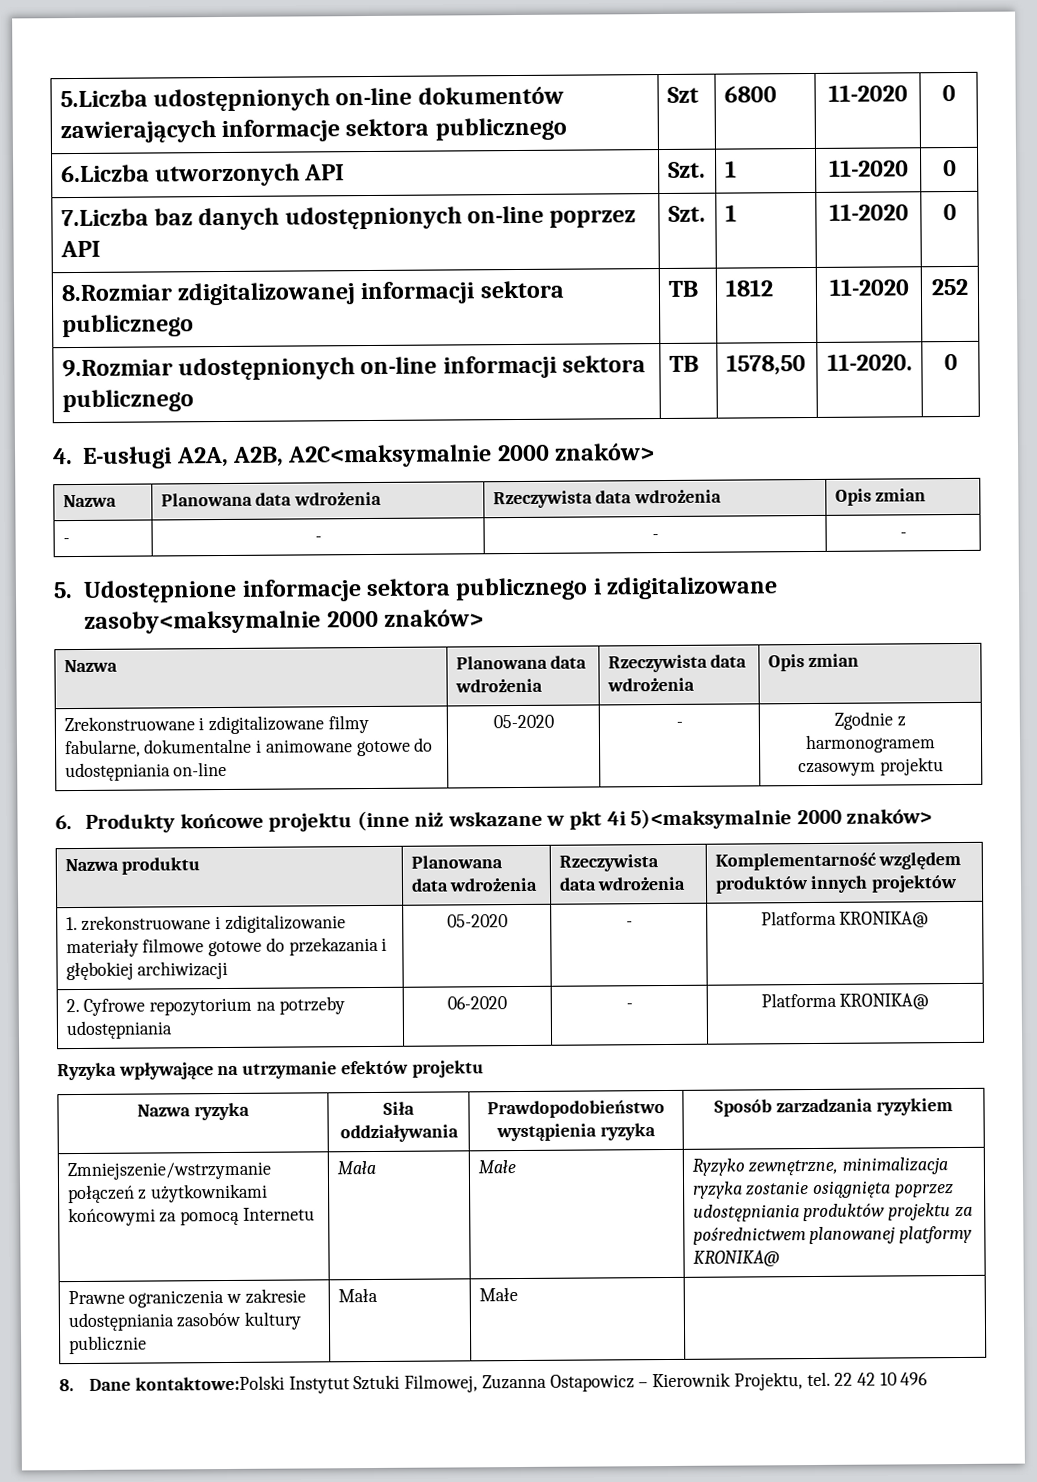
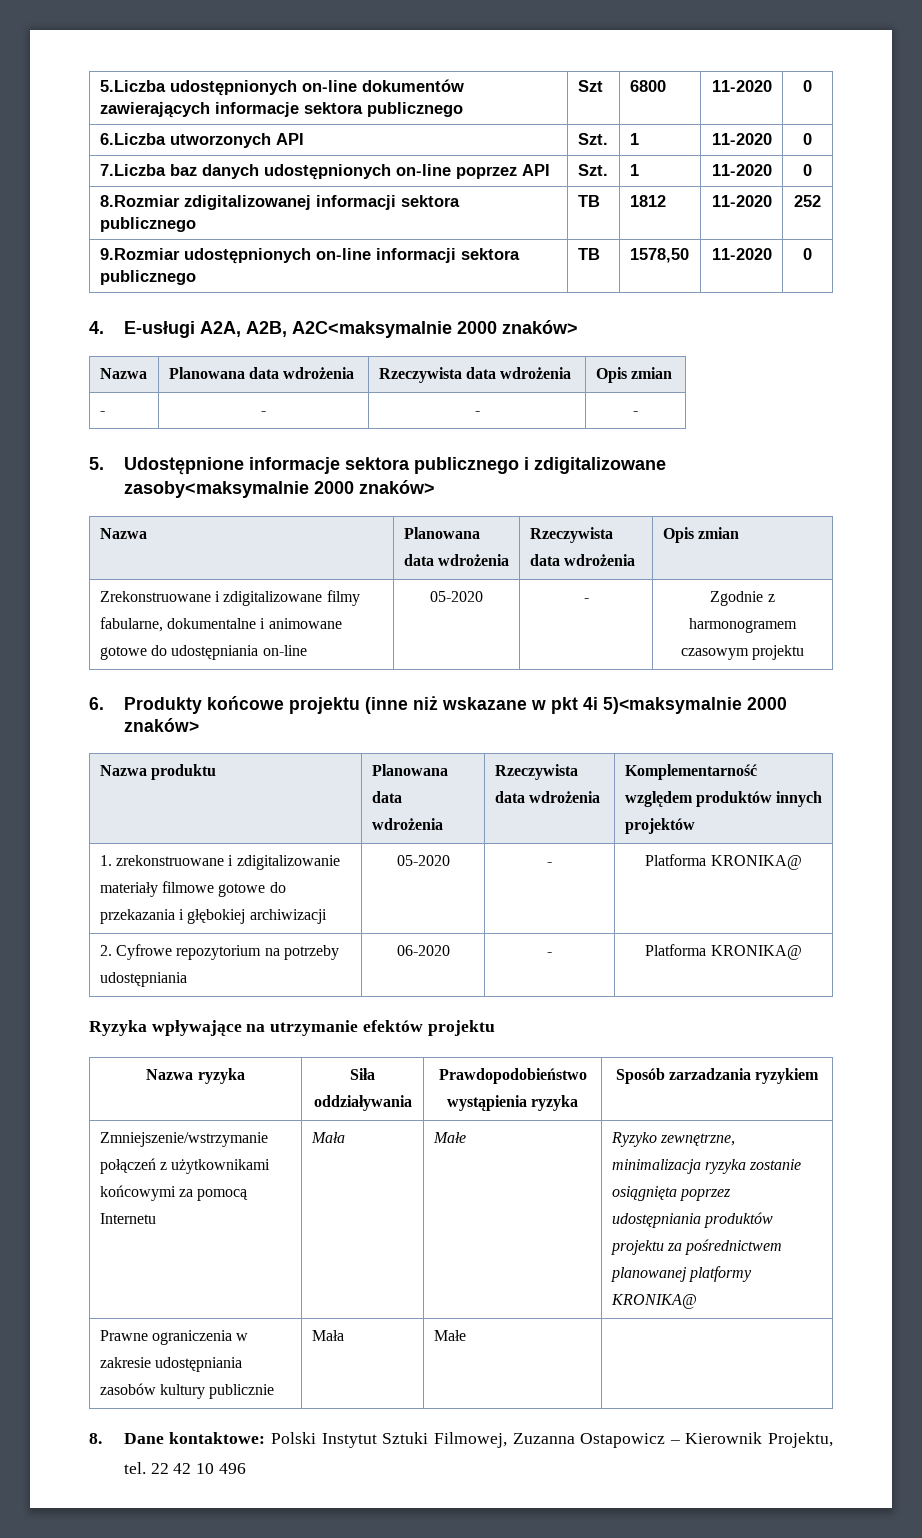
- 9.Rozmiar udostępnionych on-line informacji sektora publicznego | TB | 1578,50 | 11-2020. | 0
+ 9.Rozmiar udostępnionych on-line informacji sektora publicznego | TB | 1578,50 | 11-2020 | 0
- 8. Dane kontaktowe:Polski Instytut Sztuki Filmowej, Zuzanna Ostapowicz – Kierownik Projektu, tel.
+ 8. Dane kontaktowe: Polski Instytut Sztuki Filmowej, Zuzanna Ostapowicz – Kierownik Projektu, tel.

